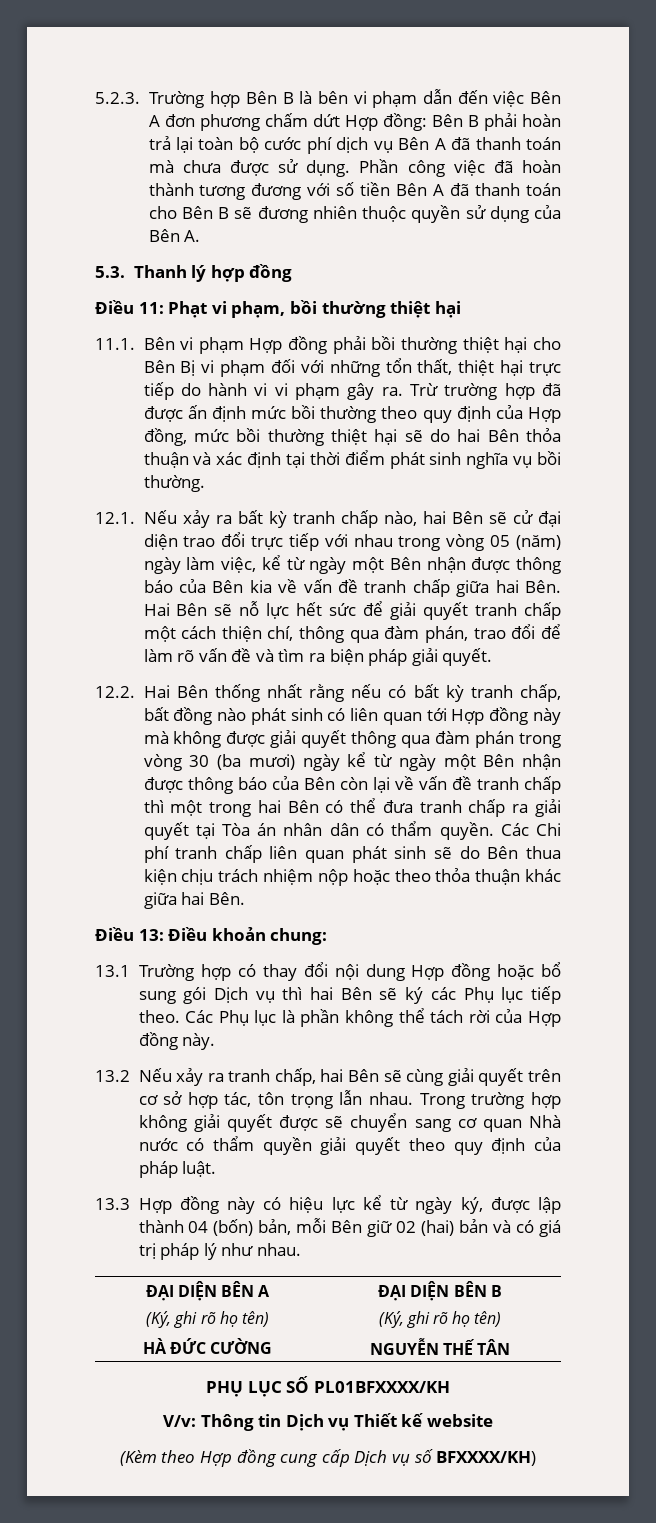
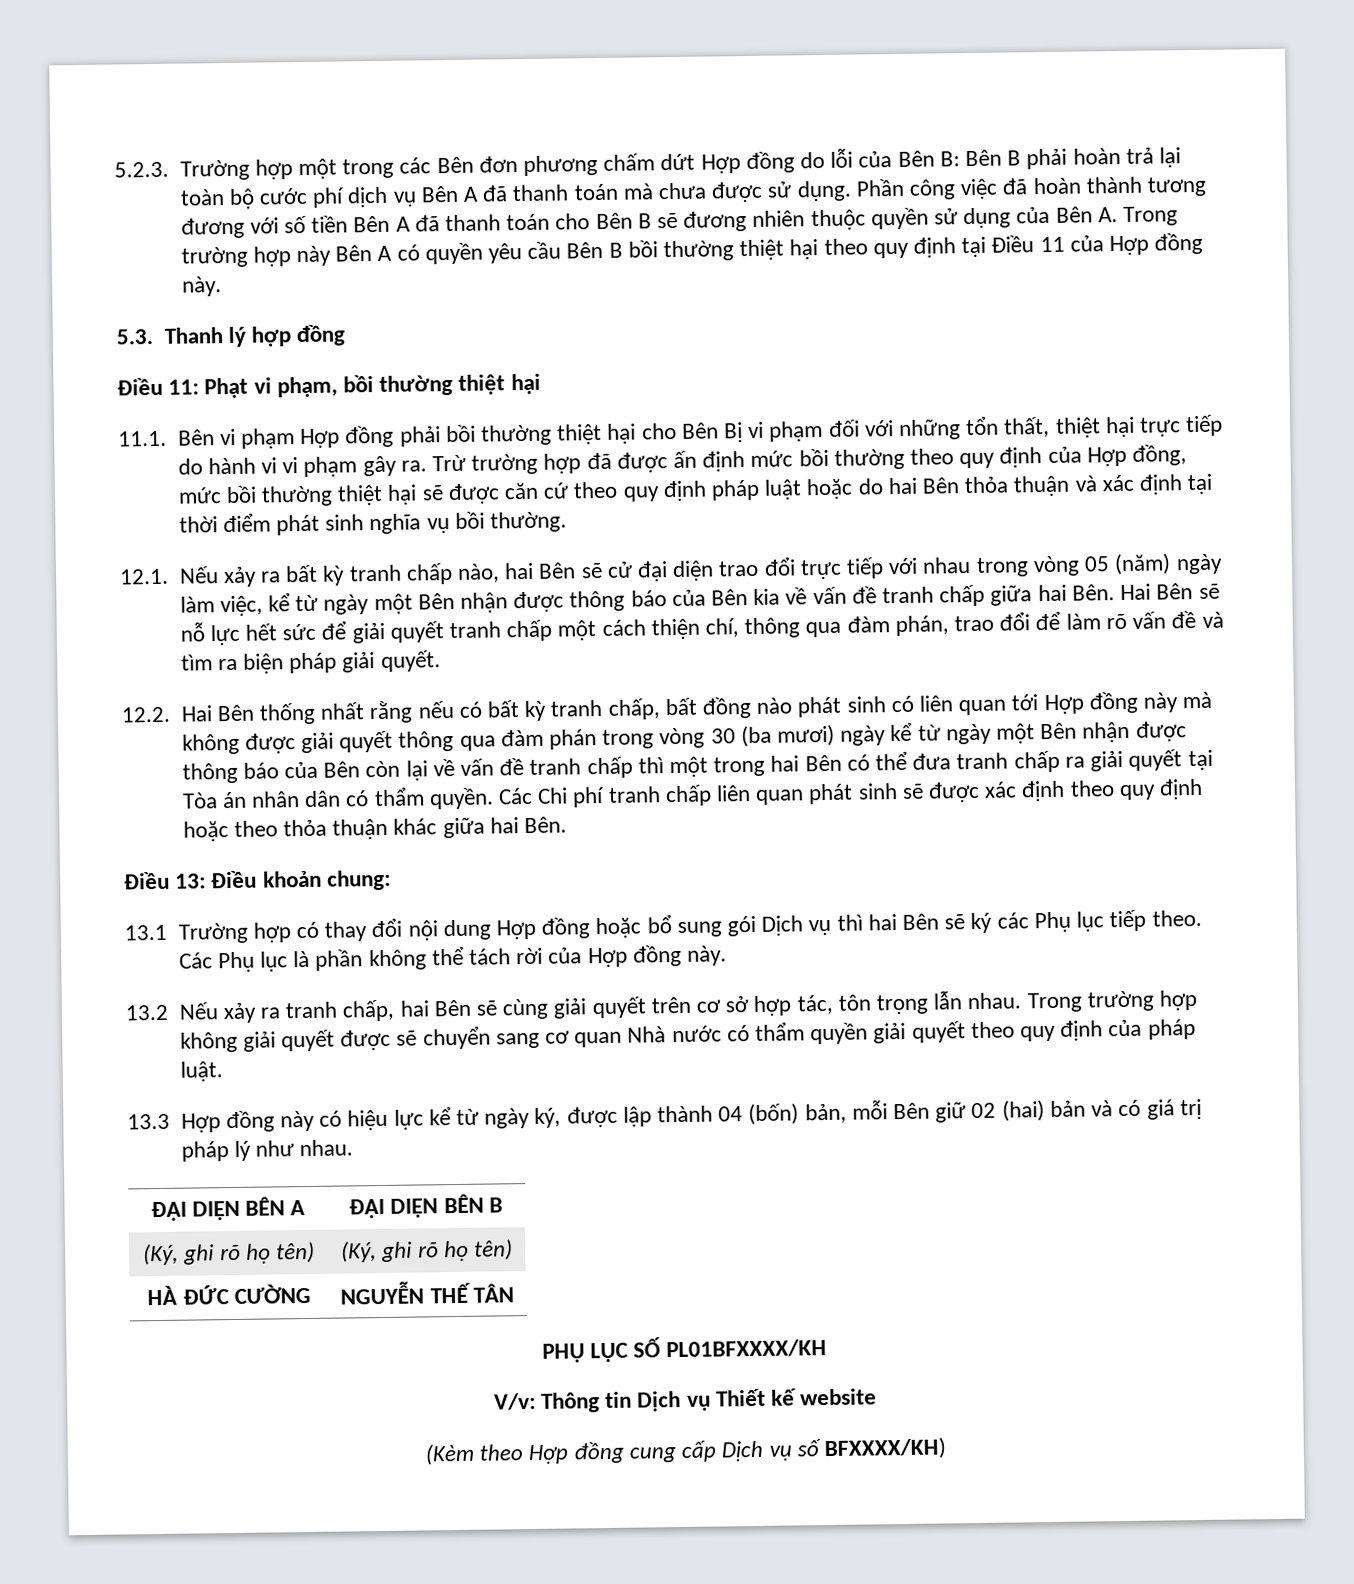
- 5.2.3. Trường hợp Bên B là bên vi phạm dẫn đến việc Bên A đơn phương chấm dứt Hợp đồng: Bên B phải hoàn trả lại toàn bộ cước phí dịch vụ Bên A đã thanh toán mà chưa được sử dụng.
+ 5.2.3. Trường hợp một trong các Bên đơn phương chấm dứt Hợp đồng do lỗi của Bên B: Bên B phải hoàn trả lại toàn bộ cước phí dịch vụ Bên A đã thanh toán mà chưa được sử dụng.
- Phần công việc đã hoàn thành tương đương với số tiền Bên A đã thanh toán cho Bên B sẽ đương nhiên thuộc quyền sử dụng của Bên A.
+ Phần công việc đã hoàn thành tương đương với số tiền Bên A đã thanh toán cho Bên B sẽ đương nhiên thuộc quyền sử dụng của Bên A. Trong trường hợp này Bên A có quyền yêu cầu Bên B bồi thường thiệt hại theo quy định tại Điều 11 của Hợp đồng này.
- Trừ trường hợp đã được ấn định mức bồi thường theo quy định của Hợp đồng, mức bồi thường thiệt hại sẽ do hai Bên thỏa thuận và xác định tại thời điểm phát sinh nghĩa vụ bồi thường.
+ Trừ trường hợp đã được ấn định mức bồi thường theo quy định của Hợp đồng, mức bồi thường thiệt hại sẽ được căn cứ theo quy định pháp luật hoặc do hai Bên thỏa thuận và xác định tại thời điểm phát sinh nghĩa vụ bồi thường.
- Các Chi phí tranh chấp liên quan phát sinh sẽ do Bên thua kiện chịu trách nhiệm nộp hoặc theo thỏa thuận khác giữa hai Bên.
+ Các Chi phí tranh chấp liên quan phát sinh sẽ được xác định theo quy định hoặc theo thỏa thuận khác giữa hai Bên.

